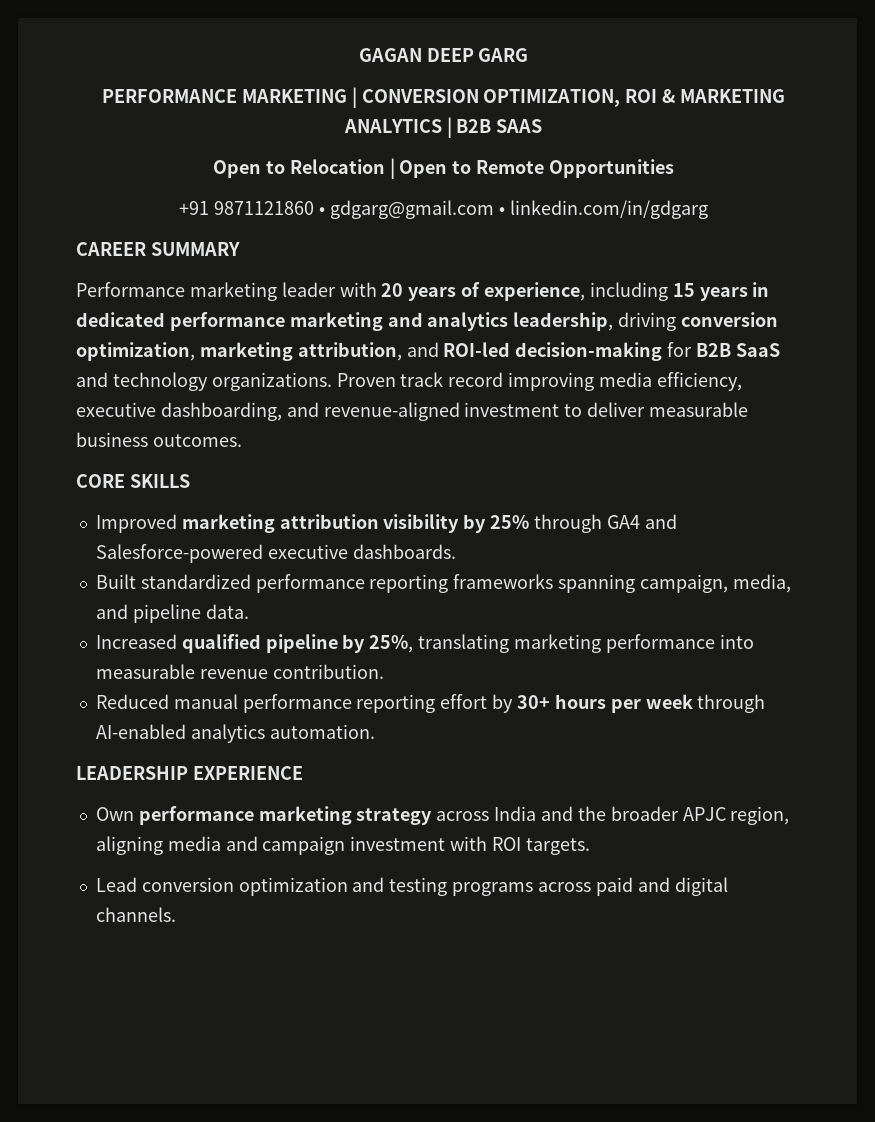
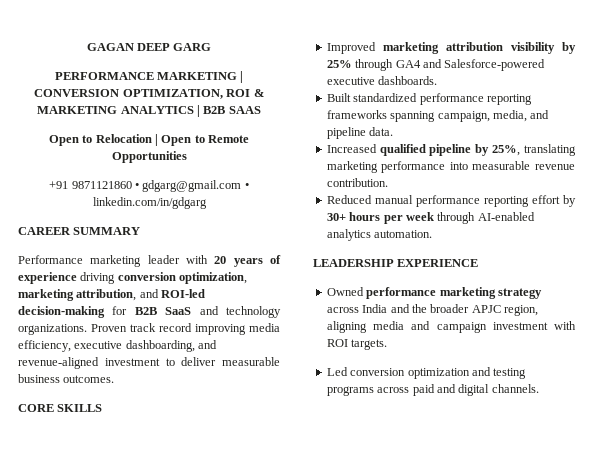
- Performance marketing leader with 20 years of experience, including 15 years in dedicated performance marketing and analytics leadership, driving conversion optimization, marketing attribution, and ROI-led decision-making for B2B SaaS and technology organizations.
+ Performance marketing leader with 20 years of experience driving conversion optimization, marketing attribution, and ROI-led decision-making for B2B SaaS and technology organizations.
- Own performance marketing strategy across India and the broader APJC region, aligning media and campaign investment with ROI targets.
+ Owned performance marketing strategy across India and the broader APJC region, aligning media and campaign investment with ROI targets.
- Lead conversion optimization and testing programs across paid and digital channels.
+ Led conversion optimization and testing programs across paid and digital channels.

